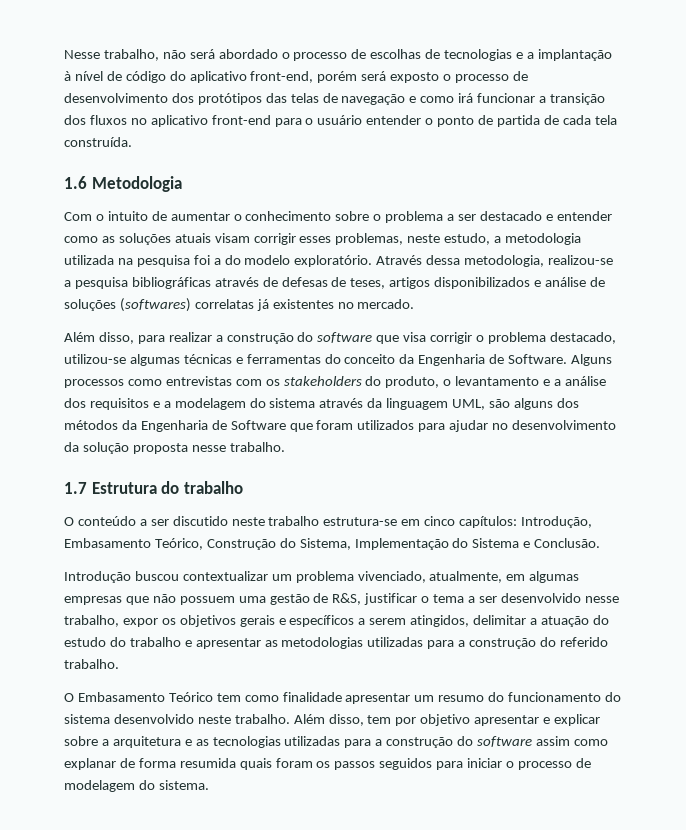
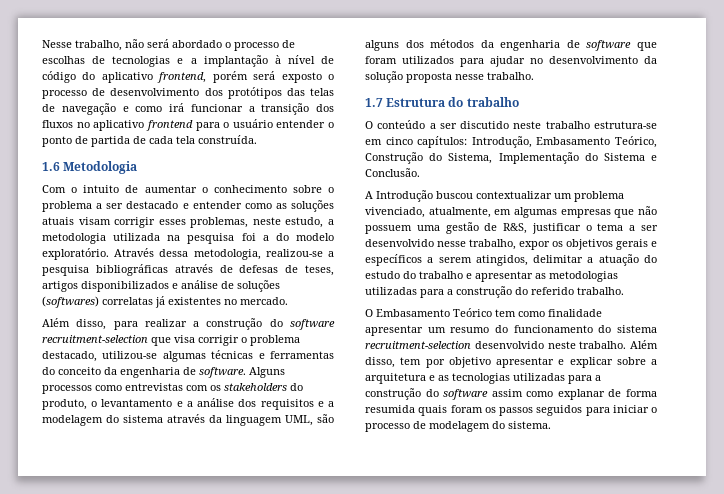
- Nesse trabalho, não será abordado o processo de escolhas de tecnologias e a implantação à nível de código do aplicativo front-end, porém será exposto o processo de desenvolvimento dos protótipos das telas de navegação e como irá funcionar a transição dos fluxos no aplicativo front-end para o usuário entender o ponto de partida de cada tela construída.
+ Nesse trabalho, não será abordado o processo de escolhas de tecnologias e a implantação à nível de código do aplicativo frontend, porém será exposto o processo de desenvolvimento dos protótipos das telas de navegação e como irá funcionar a transição dos fluxos no aplicativo frontend para o usuário entender o ponto de partida de cada tela construída.
- Além disso, para realizar a construção do software que visa corrigir o problema destacado, utilizou-se algumas técnicas e ferramentas do conceito da Engenharia de Software.
+ Além disso, para realizar a construção do software recruitment-selection que visa corrigir o problema destacado, utilizou-se algumas técnicas e ferramentas do conceito da engenharia de software.
- Alguns processos como entrevistas com os stakeholders do produto, o levantamento e a análise dos requisitos e a modelagem do sistema através da linguagem UML, são alguns dos métodos da Engenharia de Software que foram utilizados para ajudar no desenvolvimento da solução proposta nesse trabalho.
+ Alguns processos como entrevistas com os stakeholders do produto, o levantamento e a análise dos requisitos e a modelagem do sistema através da linguagem UML, são alguns dos métodos da engenharia de software que foram utilizados para ajudar no desenvolvimento da solução proposta nesse trabalho.
- Introdução buscou contextualizar um problema vivenciado, atualmente, em algumas empresas que não possuem uma gestão de R&S, justificar o tema a ser desenvolvido nesse trabalho, expor os objetivos gerais e específicos a serem atingidos, delimitar a atuação do estudo do trabalho e apresentar as metodologias utilizadas para a construção do referido trabalho.
+ A Introdução buscou contextualizar um problema vivenciado, atualmente, em algumas empresas que não possuem uma gestão de R&S, justificar o tema a ser desenvolvido nesse trabalho, expor os objetivos gerais e específicos a serem atingidos, delimitar a atuação do estudo do trabalho e apresentar as metodologias utilizadas para a construção do referido trabalho.
- O Embasamento Teórico tem como finalidade apresentar um resumo do funcionamento do sistema desenvolvido neste trabalho.
+ O Embasamento Teórico tem como finalidade apresentar um resumo do funcionamento do sistema recruitment-selection desenvolvido neste trabalho.

